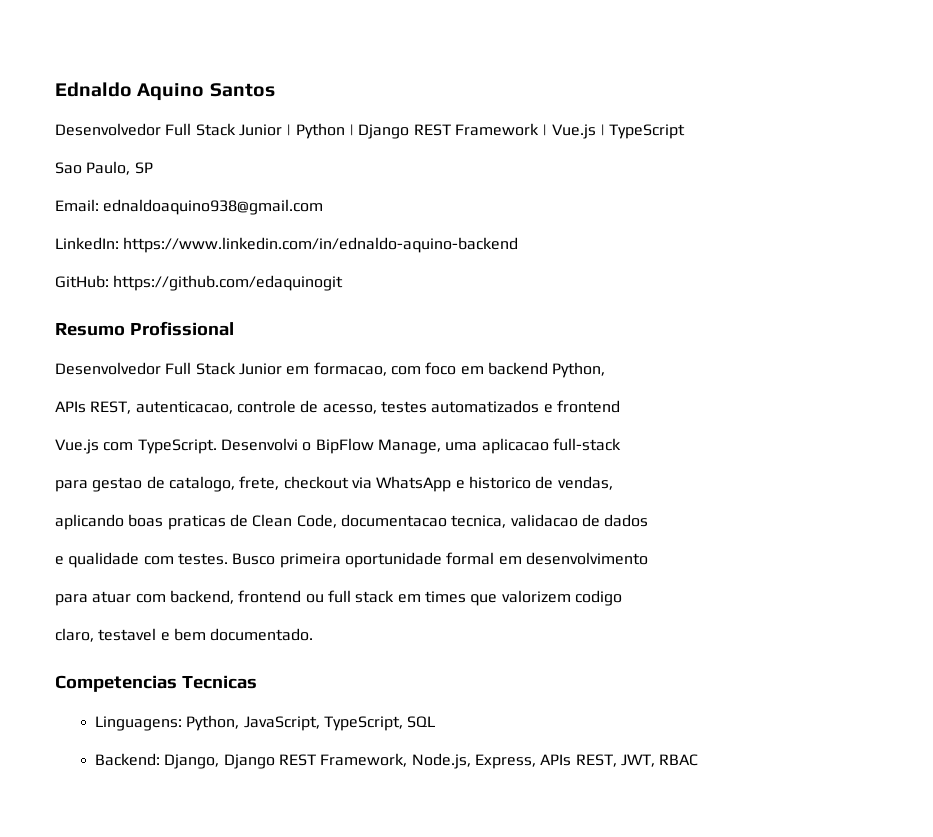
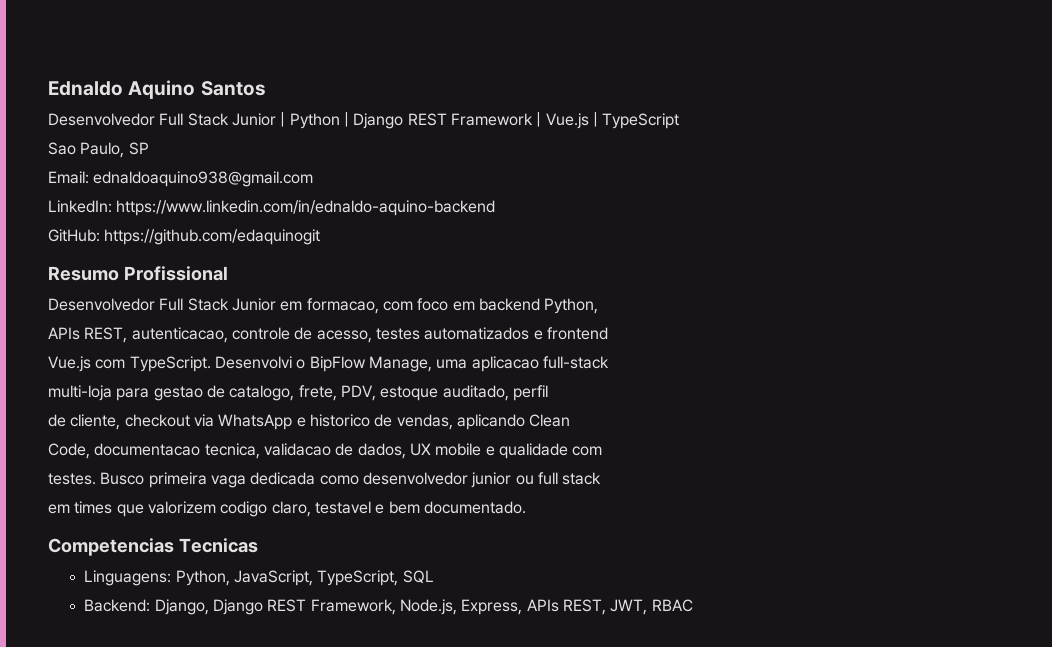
- para gestao de catalogo, frete, checkout via WhatsApp e historico de vendas,
- aplicando boas praticas de Clean Code, documentacao tecnica, validacao de dados
- e qualidade com testes.
+ multi-loja para gestao de catalogo, frete, PDV, estoque auditado, perfil
+ de cliente, checkout via WhatsApp e historico de vendas, aplicando Clean
+ Code, documentacao tecnica, validacao de dados, UX mobile e qualidade com
+ testes.
- Busco primeira oportunidade formal em desenvolvimento
- para atuar com backend, frontend ou full stack em times que valorizem codigo
- claro, testavel e bem documentado.
+ Busco primeira vaga dedicada como desenvolvedor junior ou full stack
+ em times que valorizem codigo claro, testavel e bem documentado.

